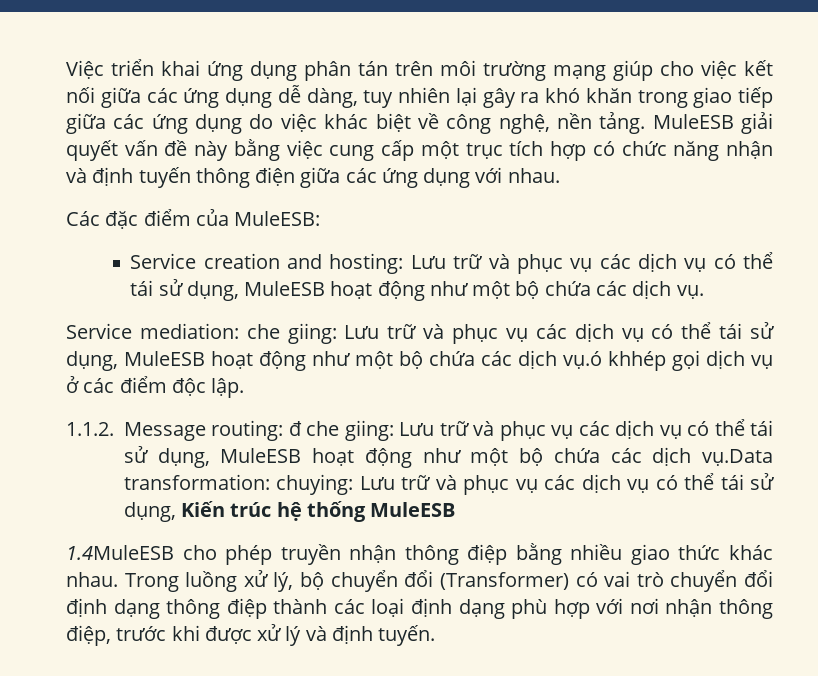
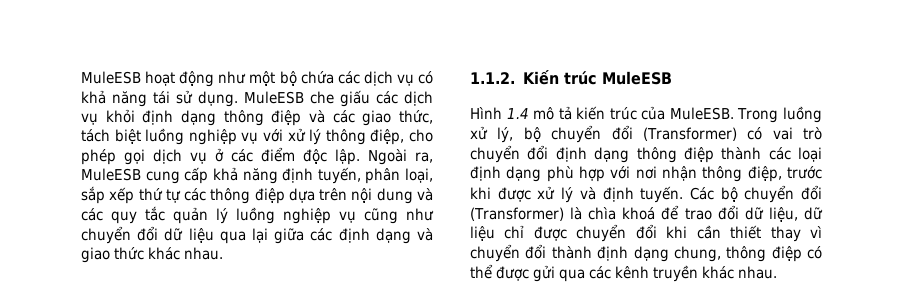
- Việc triển khai ứng dụng phân tán trên môi trường mạng giúp cho việc kết nối giữa các ứng dụng dễ dàng, tuy nhiên lại gây ra khó khăn trong giao tiếp giữa các ứng dụng do việc khác biệt về công nghệ, nền tảng. MuleESB giải quyết vấn đề này bằng việc cung cấp một trục tích hợp có chức năng nhận và định tuyến thông điện giữa các ứng dụng với nhau.
- Các đặc điểm của MuleESB:
- Service creation and hosting: Lưu trữ và phục vụ các dịch vụ có thể tái sử dụng, MuleESB hoạt động như một bộ chứa các dịch vụ.
- Service mediation: che giing: Lưu trữ và phục vụ các dịch vụ có thể tái sử dụng, MuleESB hoạt động như một bộ chứa các dịch vụ.ó khhép gọi dịch vụ ở các điểm độc lập.
- 1.1.2. Message routing: đ che giing: Lưu trữ và phục vụ các dịch vụ có thể tái sử dụng, MuleESB hoạt động như một bộ chứa các dịch vụ.Data transformation: chuying: Lưu trữ và phục vụ các dịch vụ có thể tái sử dụng, Kiến trúc hệ thống MuleESB
- 1.4MuleESB cho phép truyền nhận thông điệp bằng nhiều giao thức khác nhau.
+ MuleESB hoạt động như một bộ chứa các dịch vụ có khả năng tái sử dụng. MuleESB che giấu các dịch vụ khỏi định dạng thông điệp và các giao thức, tách biệt luồng nghiệp vụ với xử lý thông điệp, cho phép gọi dịch vụ ở các điểm độc lập. Ngoài ra, MuleESB cung cấp khả năng định tuyến, phân loại, sắp xếp thứ tự các thông điệp dựa trên nội dung và các quy tắc quản lý luồng nghiệp vụ cũng như chuyển đổi dữ liệu qua lại giữa các định dạng và giao thức khác nhau.
+ 1.1.2. Kiến trúc MuleESB
+ Hình 1.4 mô tả kiến trúc của MuleESB.
+ Các bộ chuyển đổi (Transformer) là chìa khoá để trao đổi dữ liệu, dữ liệu chỉ được chuyển đổi khi cần thiết thay vì chuyển đổi thành định dạng chung, thông điệp có thể được gửi qua các kênh truyền khác nhau.

